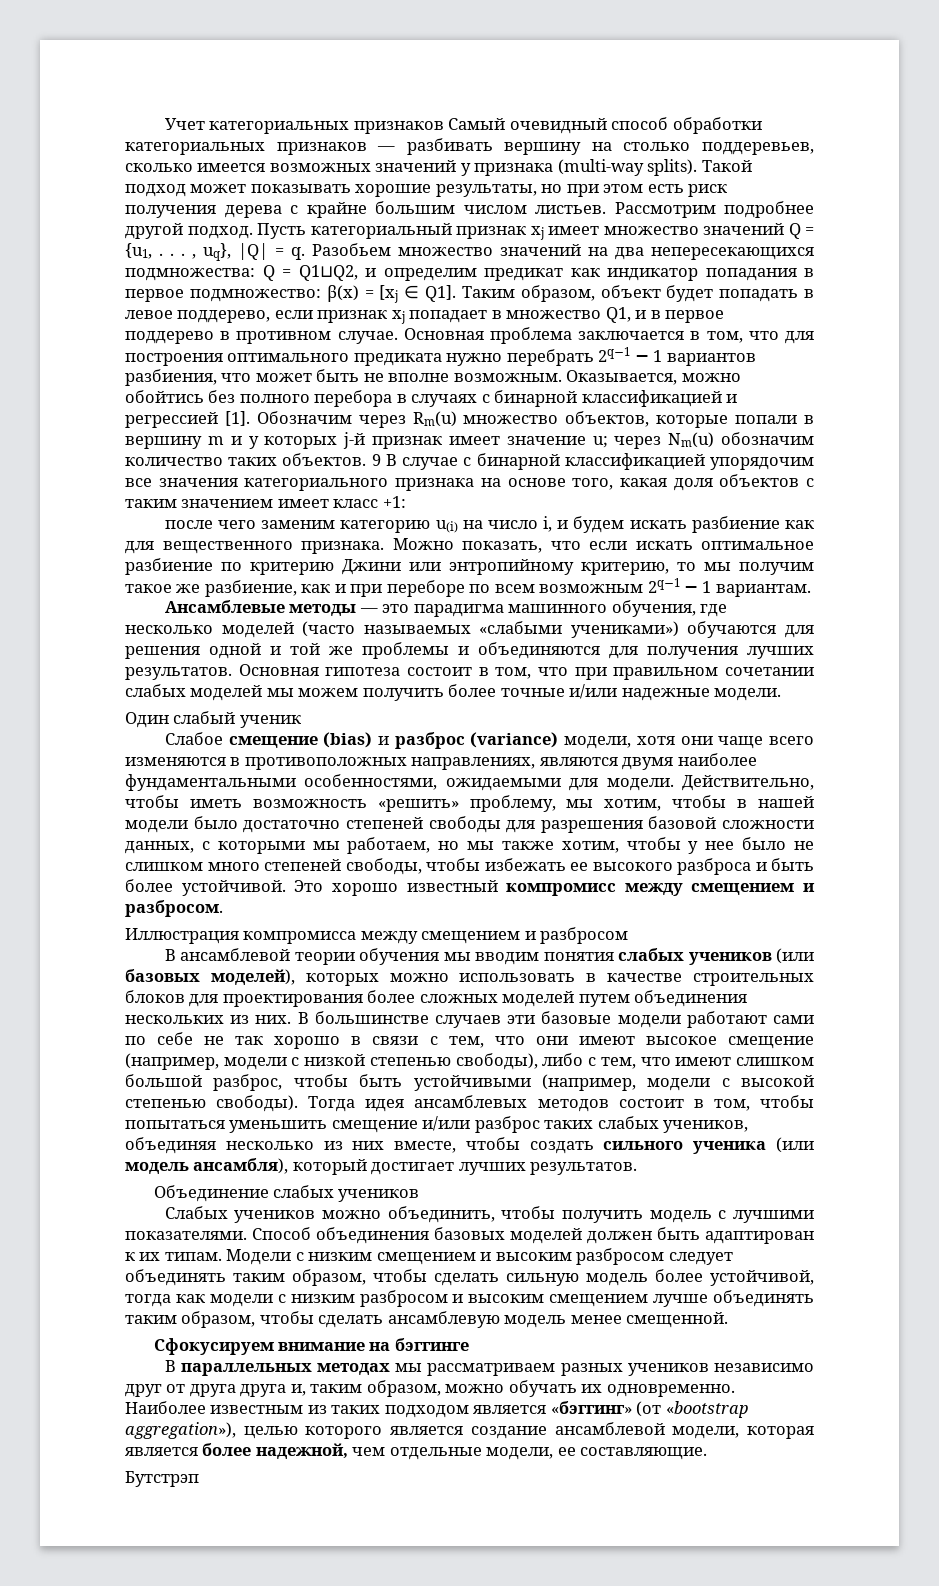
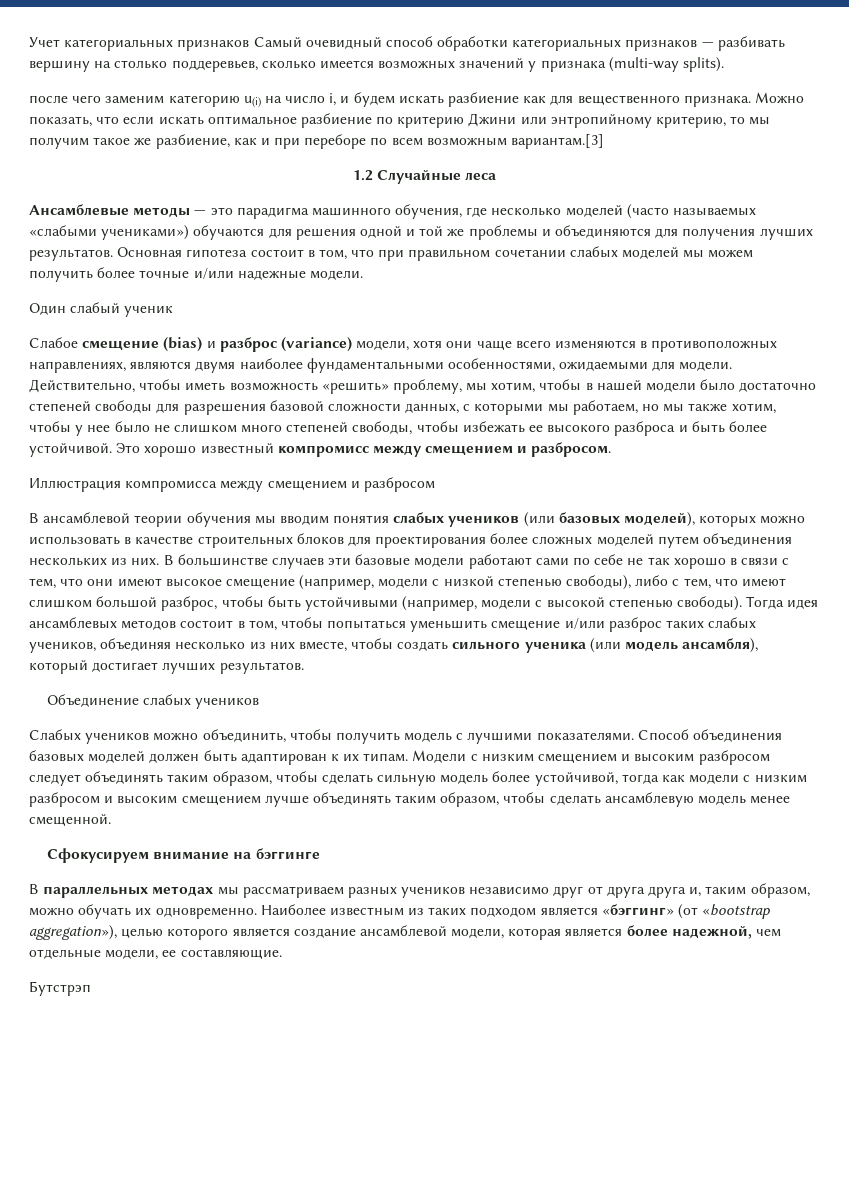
- Такой подход может показывать хорошие результаты, но при этом есть риск получения дерева с крайне большим числом листьев. Рассмотрим подробнее другой подход. Пусть категориальный признак xj имеет множество значений Q = {u1, . . . , uq}, |Q| = q. Разобьем множество значений на два непересекающихся подмножества: Q = Q1⊔Q2, и определим предикат как индикатор попадания в первое подмножество: β(x) = [xj ∈ Q1]. Таким образом, объект будет попадать в левое поддерево, если признак xj попадает в множество Q1, и в первое поддерево в противном случае. Основная проблема заключается в том, что для построения оптимального предиката нужно перебрать 2q−1 − 1 вариантов разбиения, что может быть не вполне возможным. Оказывается, можно обойтись без полного перебора в случаях с бинарной классификацией и регрессией [1]. Обозначим через Rm(u) множество объектов, которые попали в вершину m и у которых j-й признак имеет значение u; через Nm(u) обозначим количество таких объектов. 9 В случае с бинарной классификацией упорядочим все значения категориального признака на основе того, какая доля объектов с таким значением имеет класс +1:
- Можно показать, что если искать оптимальное разбиение по критерию Джини или энтропийному критерию, то мы получим такое же разбиение, как и при переборе по всем возможным 2q−1 − 1 вариантам.
+ Можно показать, что если искать оптимальное разбиение по критерию Джини или энтропийному критерию, то мы получим такое же разбиение, как и при переборе по всем возможным вариантам.[3]
+ 1.2 Случайные леса

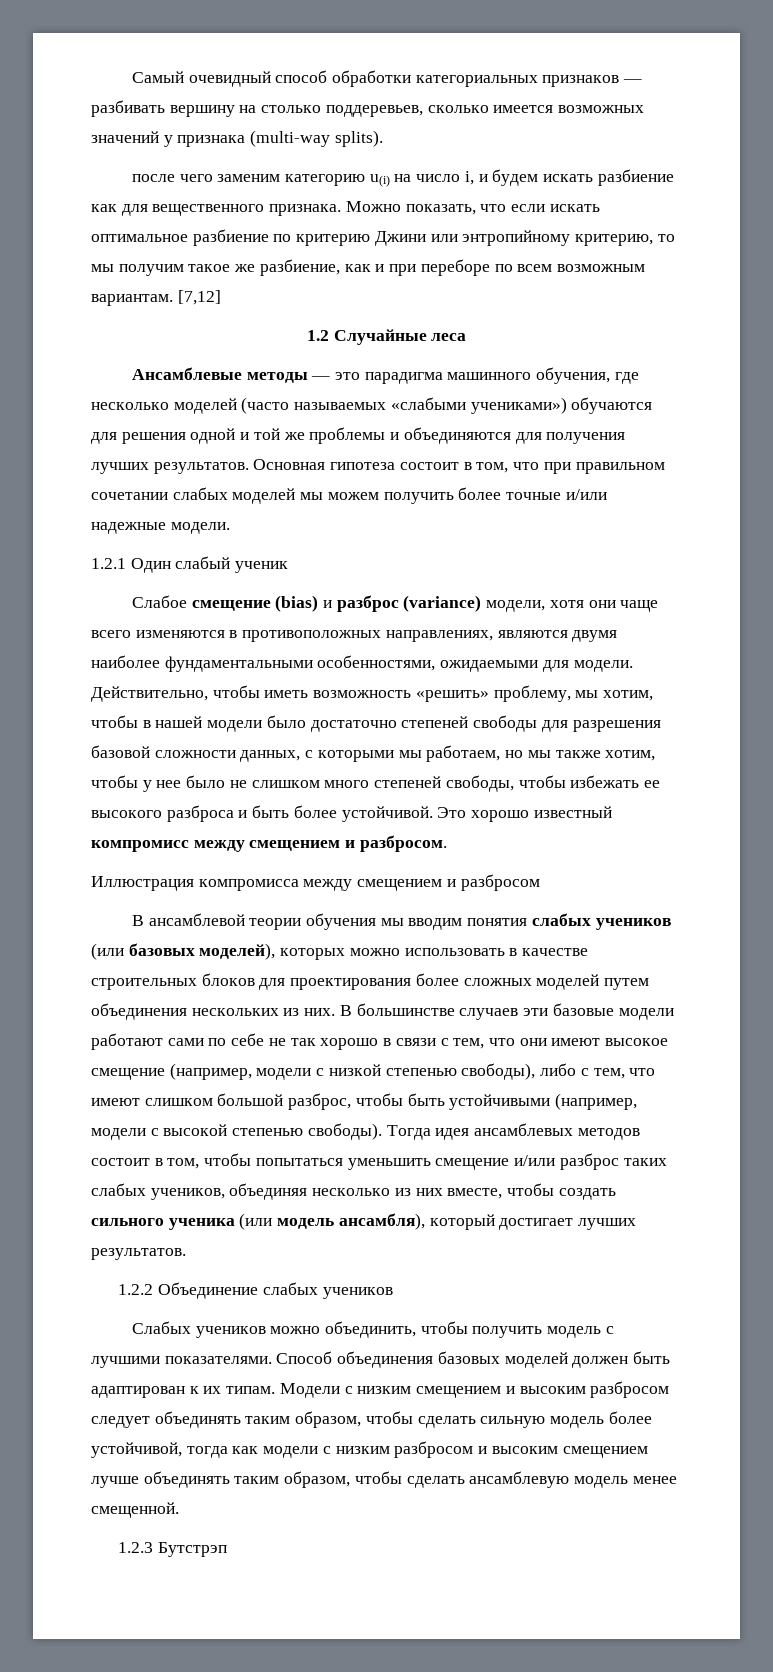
- Учет категориальных признаков Самый очевидный способ обработки категориальных признаков — разбивать вершину на столько поддеревьев, сколько имеется возможных значений у признака (multi-way splits).
+ Самый очевидный способ обработки категориальных признаков — разбивать вершину на столько поддеревьев, сколько имеется возможных значений у признака (multi-way splits).
- Можно показать, что если искать оптимальное разбиение по критерию Джини или энтропийному критерию, то мы получим такое же разбиение, как и при переборе по всем возможным вариантам.[3]
+ Можно показать, что если искать оптимальное разбиение по критерию Джини или энтропийному критерию, то мы получим такое же разбиение, как и при переборе по всем возможным вариантам. [7,12]
- Один слабый ученик
+ 1.2.1 Один слабый ученик
- Объединение слабых учеников
+ 1.2.2 Объединение слабых учеников
- Сфокусируем внимание на бэггинге
- В параллельных методах мы рассматриваем разных учеников независимо друг от друга друга и, таким образом, можно обучать их одновременно. Наиболее известным из таких подходом является «бэггинг» (от «bootstrap aggregation»), целью которого является создание ансамблевой модели, которая является более надежной, чем отдельные модели, ее составляющие.
- Бутстрэп
+ 1.2.3 Бутстрэп

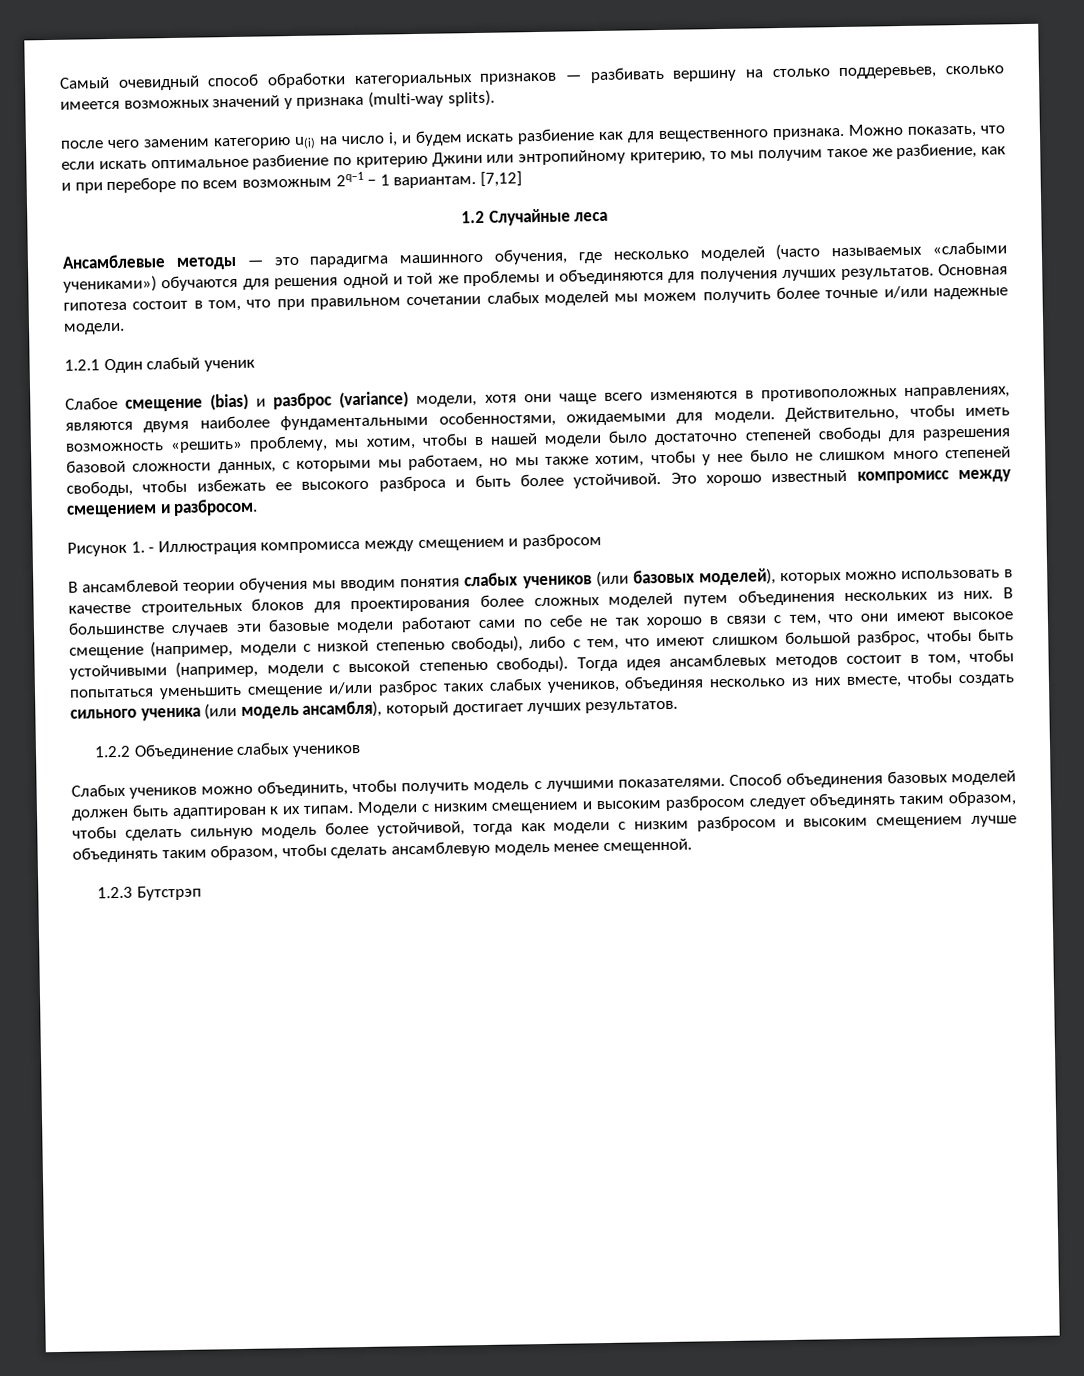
- Можно показать, что если искать оптимальное разбиение по критерию Джини или энтропийному критерию, то мы получим такое же разбиение, как и при переборе по всем возможным вариантам.
+ Можно показать, что если искать оптимальное разбиение по критерию Джини или энтропийному критерию, то мы получим такое же разбиение, как и при переборе по всем возможным 2q−1 − 1 вариантам.
- Иллюстрация компромисса между смещением и разбросом
+ Рисунок 1. - Иллюстрация компромисса между смещением и разбросом

